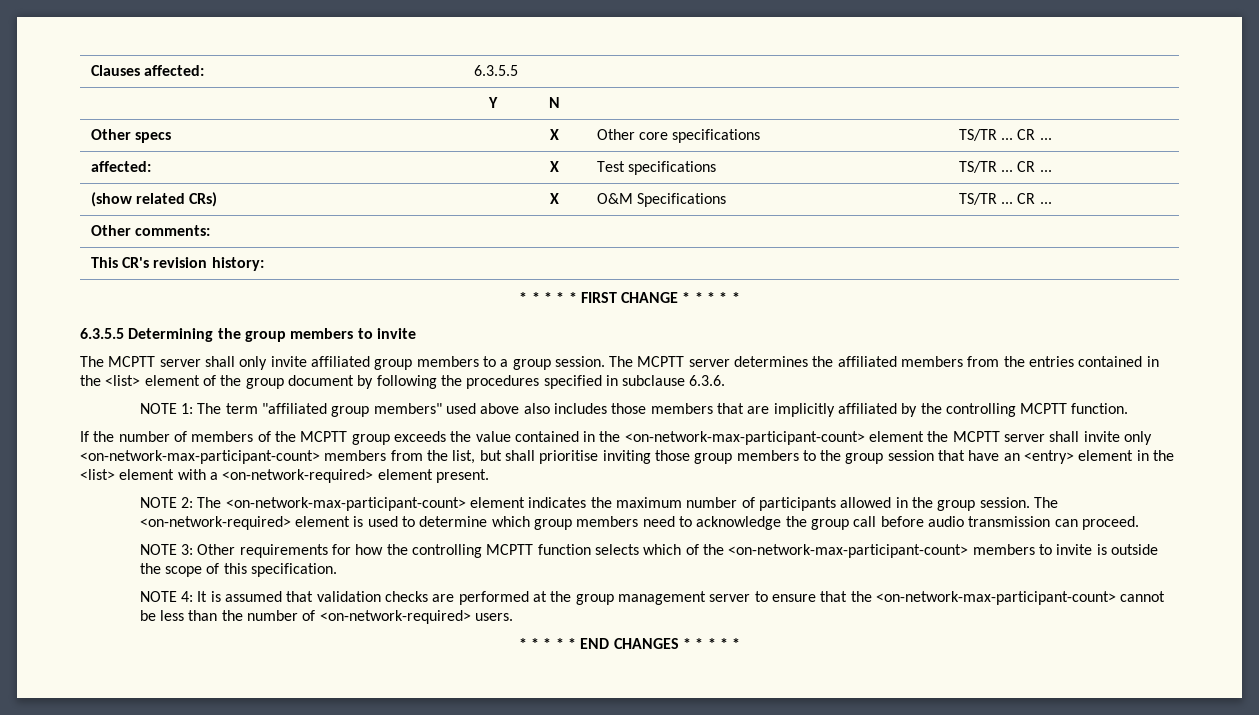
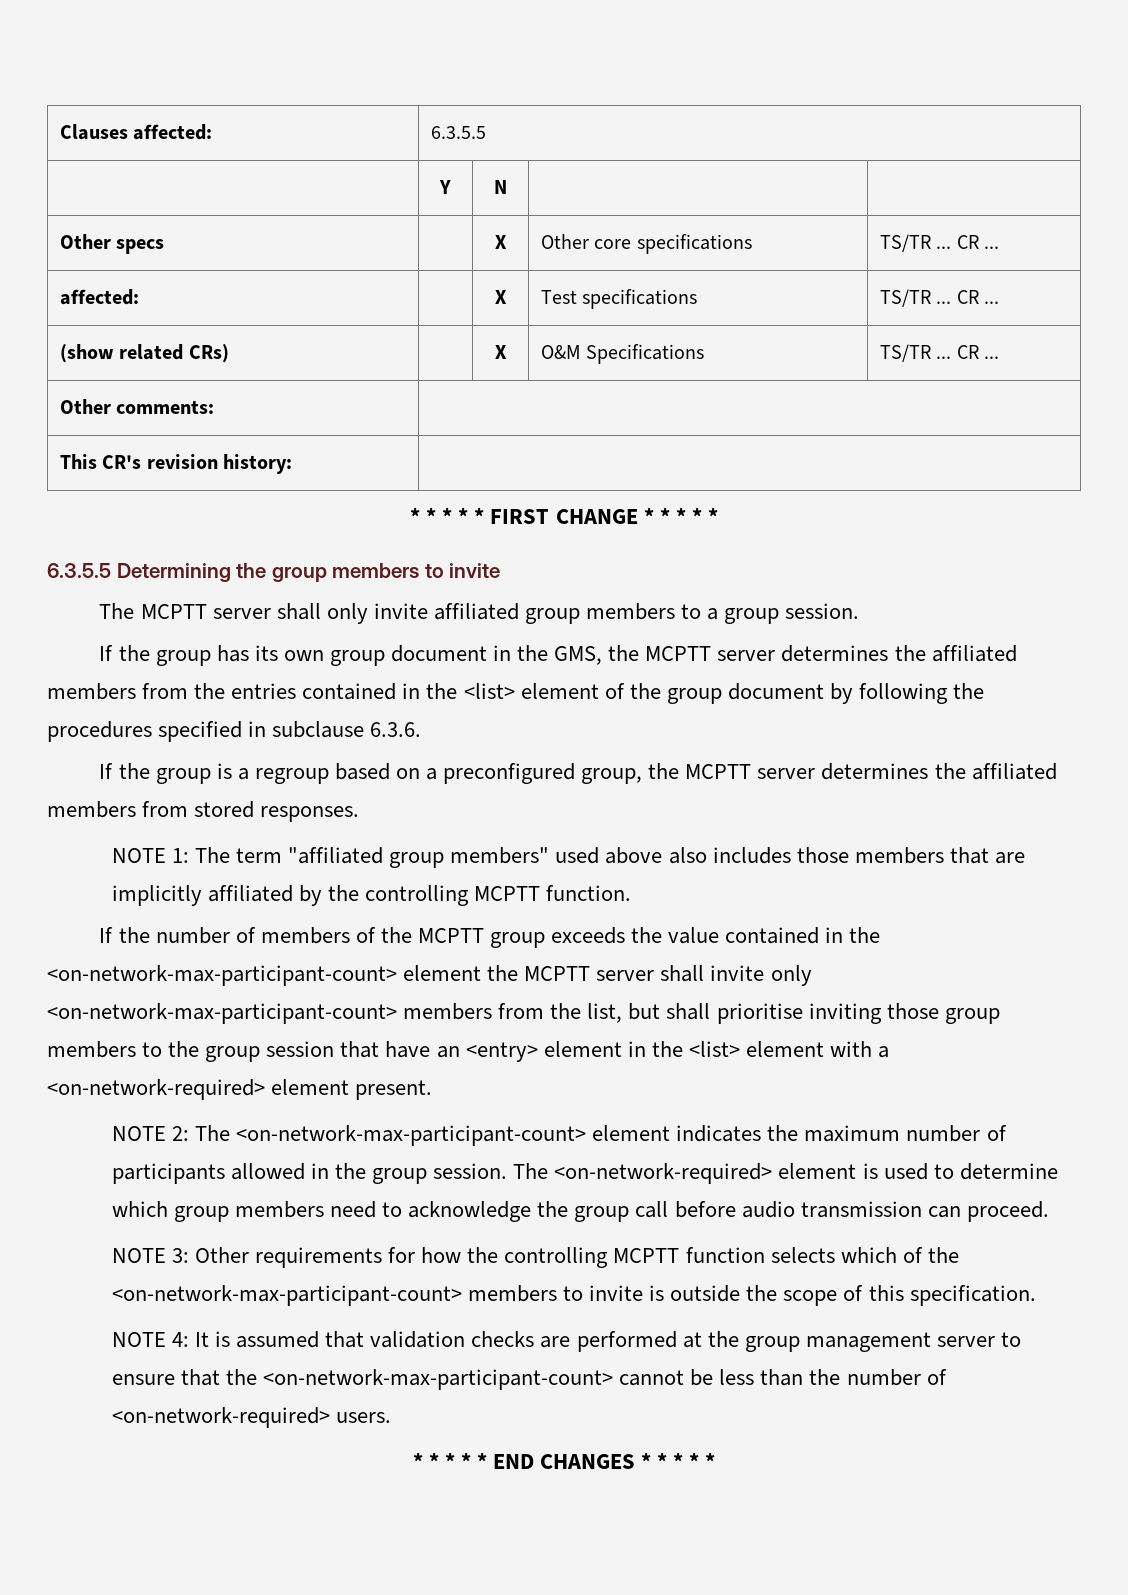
- The MCPTT server shall only invite affiliated group members to a group session. The MCPTT server determines the affiliated members from the entries contained in the <list> element of the group document by following the procedures specified in subclause 6.3.6.
+ The MCPTT server shall only invite affiliated group members to a group session.
+ If the group has its own group document in the GMS, the MCPTT server determines the affiliated members from the entries contained in the <list> element of the group document by following the procedures specified in subclause 6.3.6.
+ If the group is a regroup based on a preconfigured group, the MCPTT server determines the affiliated members from stored responses.

